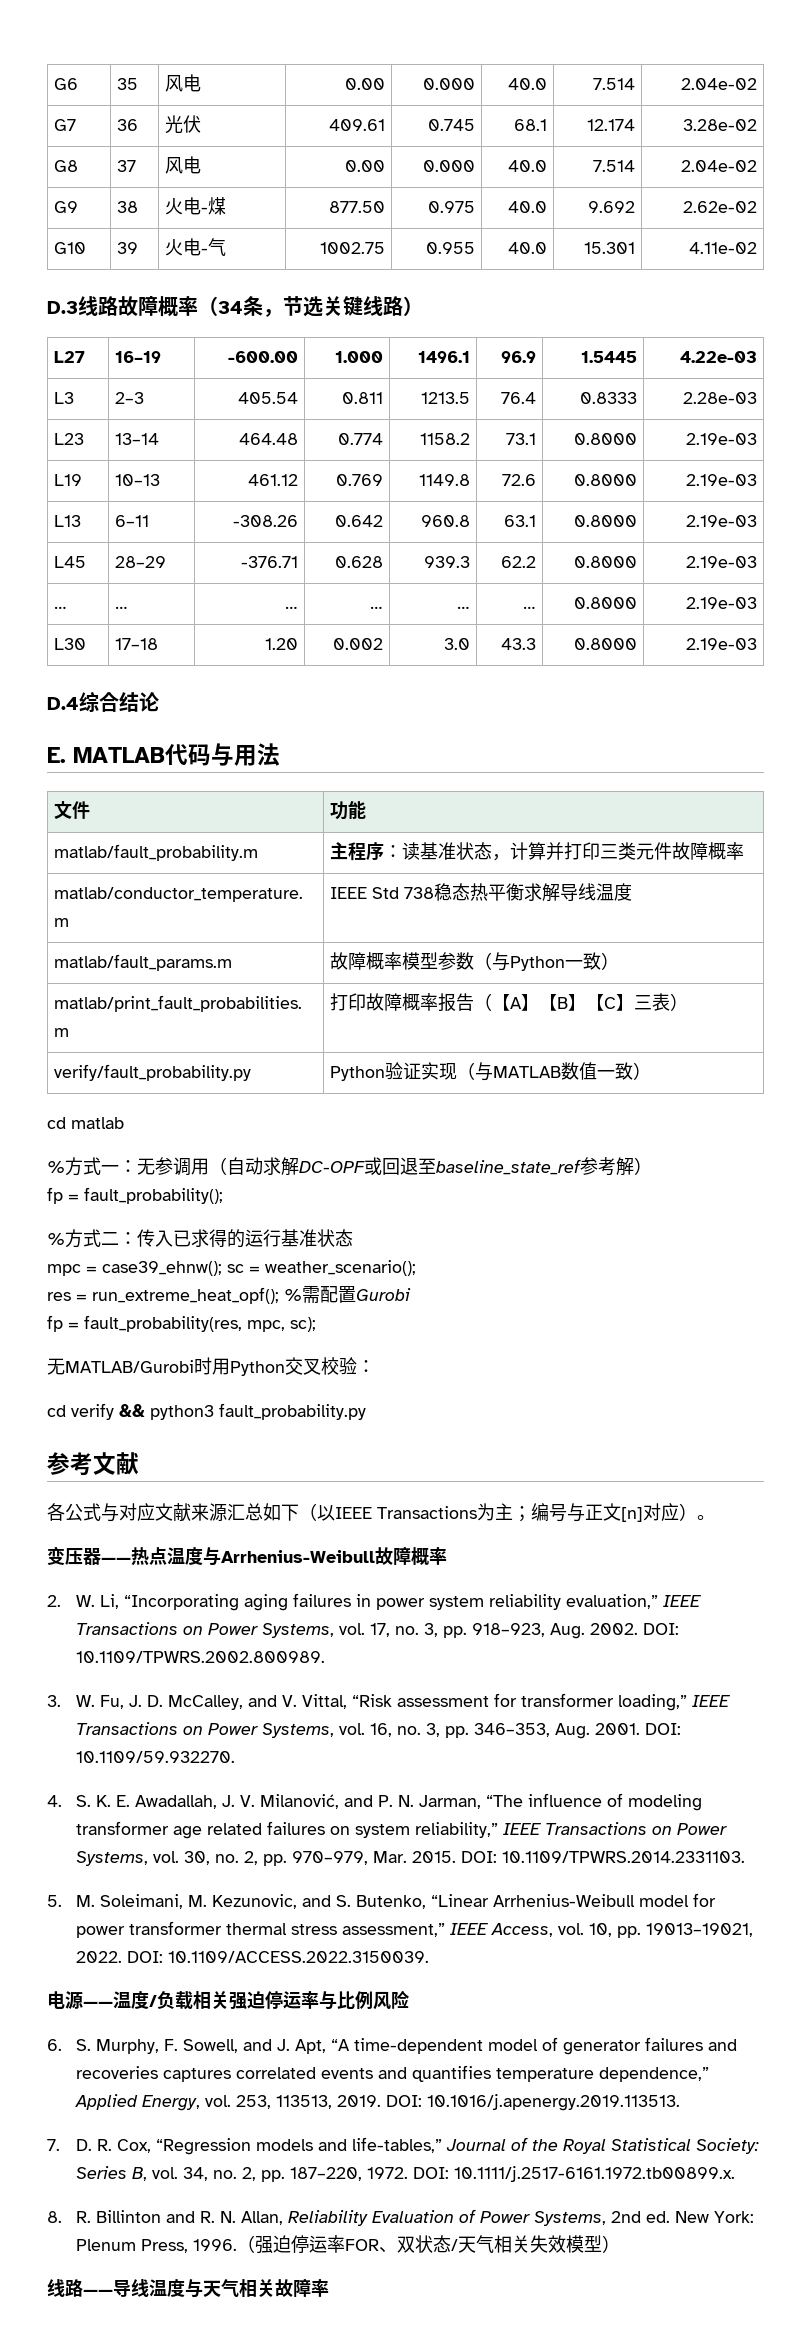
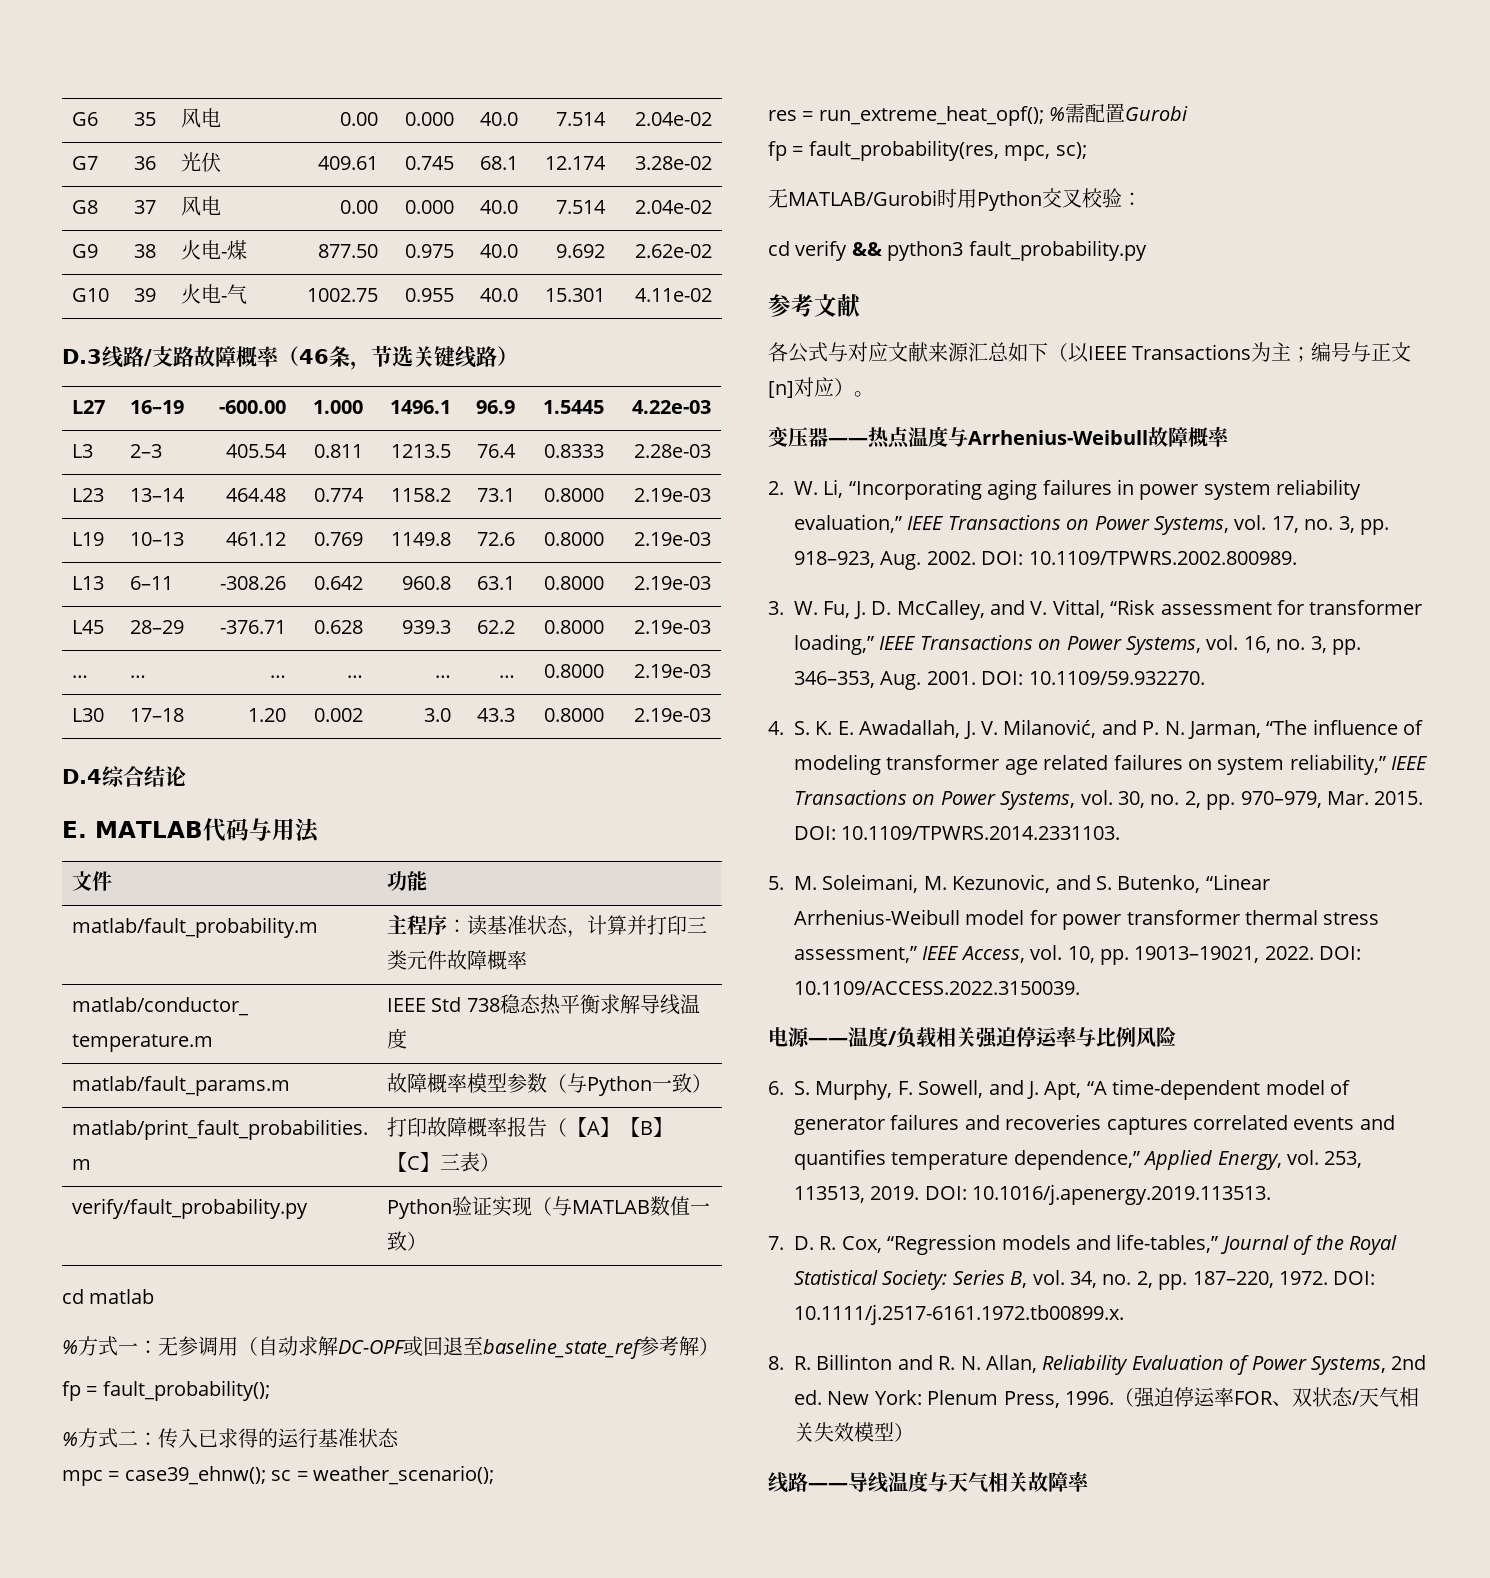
- D.3线路故障概率（34条，节选关键线路）
+ D.3线路/支路故障概率（46条，节选关键线路）

